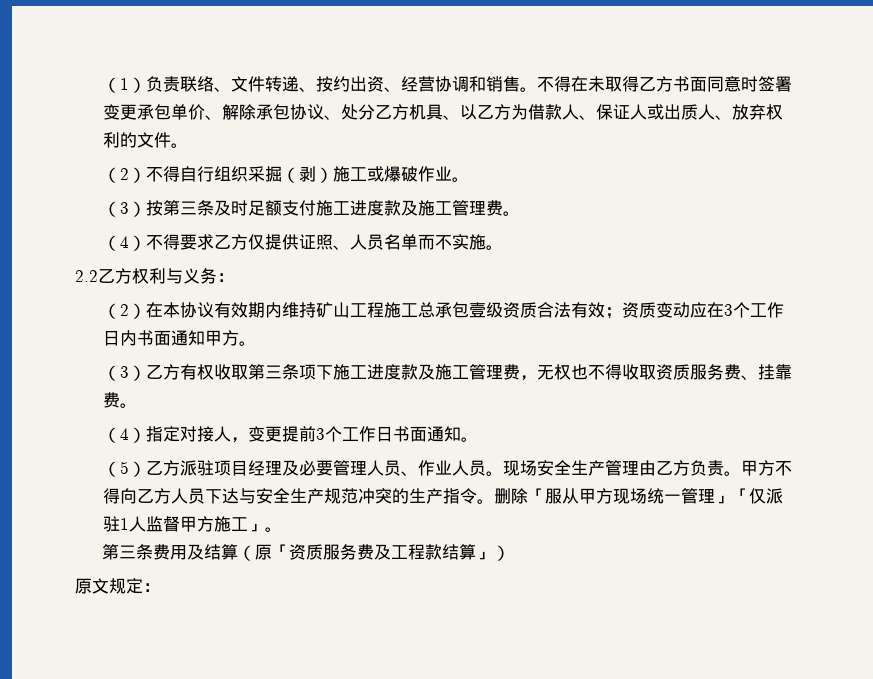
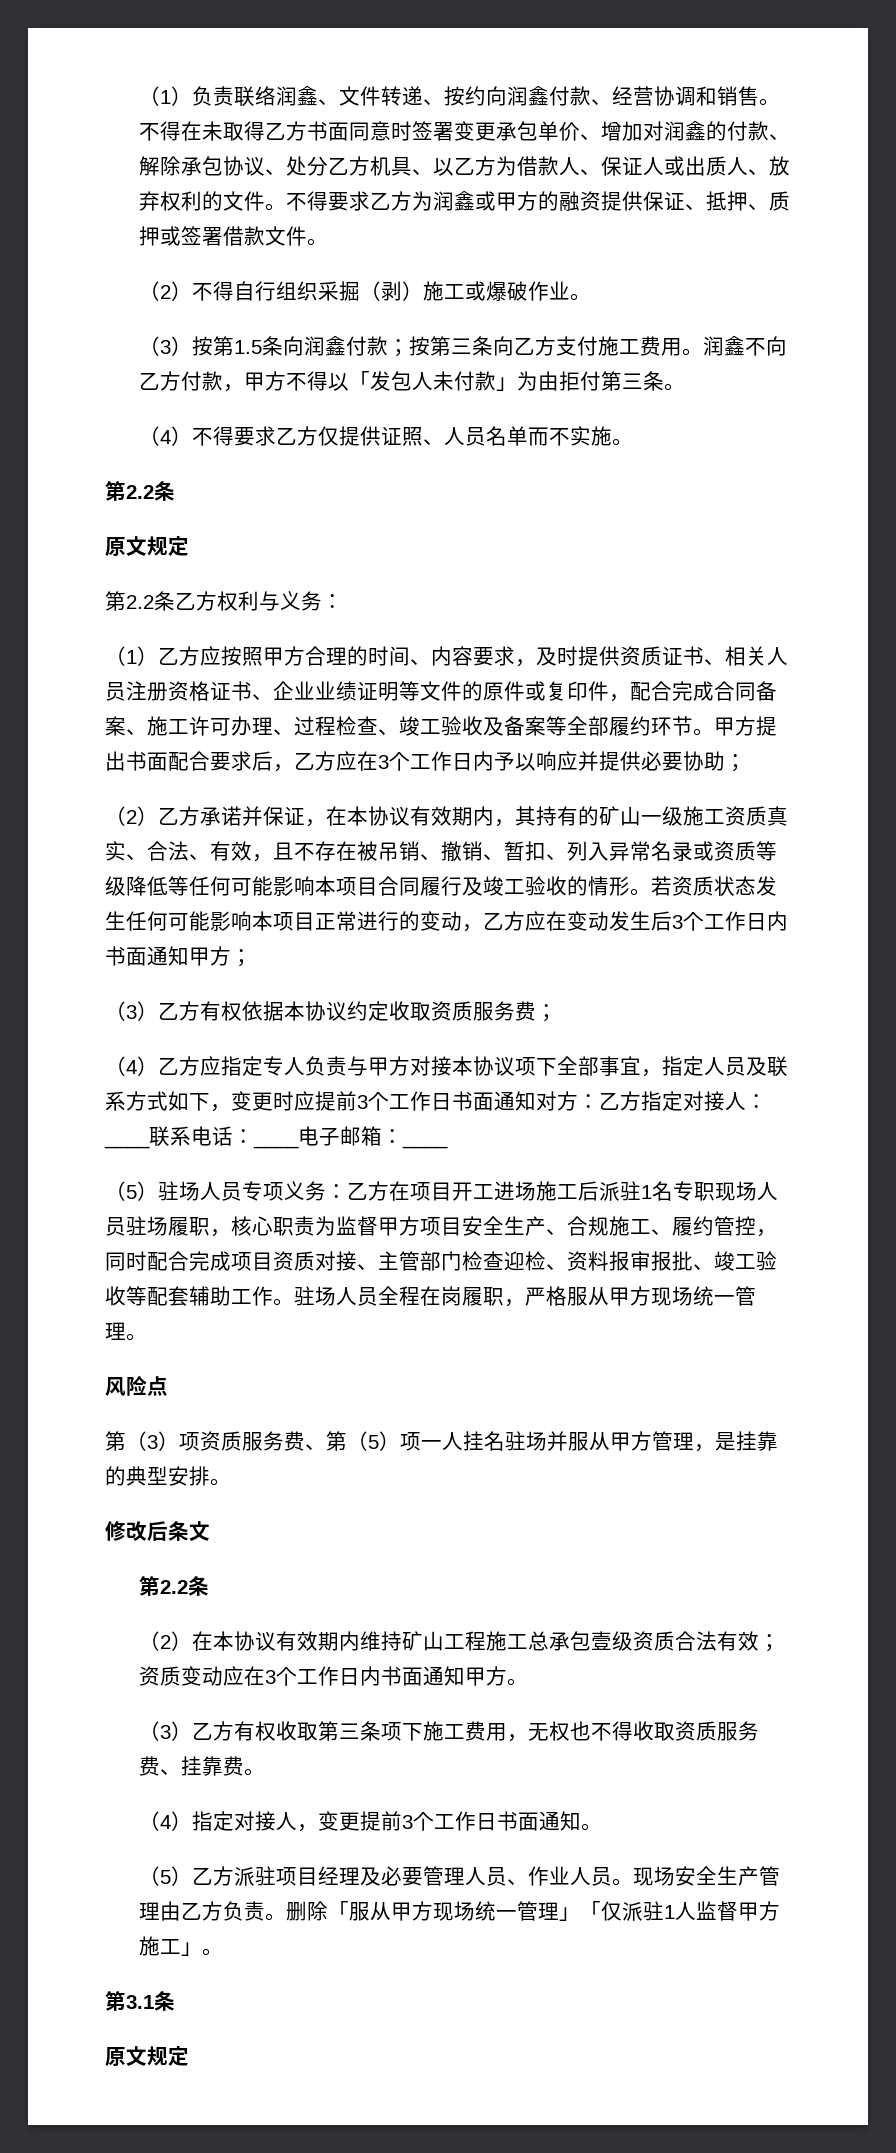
- （1）负责联络、文件转递、按约出资、经营协调和销售。
+ （1）负责联络润鑫、文件转递、按约向润鑫付款、经营协调和销售。
- 不得在未取得乙方书面同意时签署变更承包单价、解除承包协议、处分乙方机具、以乙方为借款人、保证人或出质人、放弃权利的文件。
+ 不得在未取得乙方书面同意时签署变更承包单价、增加对润鑫的付款、解除承包协议、处分乙方机具、以乙方为借款人、保证人或出质人、放弃权利的文件。不得要求乙方为润鑫或甲方的融资提供保证、抵押、质押或签署借款文件。
- （3）按第三条及时足额支付施工进度款及施工管理费。
+ （3）按第1.5条向润鑫付款；按第三条向乙方支付施工费用。润鑫不向乙方付款，甲方不得以「发包人未付款」为由拒付第三条。
  （4）不得要求乙方仅提供证照、人员名单而不实施。
- 2.2乙方权利与义务：
+ 第2.2条
+ 原文规定
+ 第2.2条乙方权利与义务：
+ （1）乙方应按照甲方合理的时间、内容要求，及时提供资质证书、相关人员注册资格证书、企业业绩证明等文件的原件或复印件，配合完成合同备案、施工许可办理、过程检查、竣工验收及备案等全部履约环节。甲方提出书面配合要求后，乙方应在3个工作日内予以响应并提供必要协助；
+ （2）乙方承诺并保证，在本协议有效期内，其持有的矿山一级施工资质真实、合法、有效，且不存在被吊销、撤销、暂扣、列入异常名录或资质等级降低等任何可能影响本项目合同履行及竣工验收的情形。若资质状态发生任何可能影响本项目正常进行的变动，乙方应在变动发生后3个工作日内书面通知甲方；
+ （3）乙方有权依据本协议约定收取资质服务费；
+ （4）乙方应指定专人负责与甲方对接本协议项下全部事宜，指定人员及联系方式如下，变更时应提前3个工作日书面通知对方：乙方指定对接人：____联系电话：____电子邮箱：____
+ （5）驻场人员专项义务：乙方在项目开工进场施工后派驻1名专职现场人员驻场履职，核心职责为监督甲方项目安全生产、合规施工、履约管控，同时配合完成项目资质对接、主管部门检查迎检、资料报审报批、竣工验收等配套辅助工作。驻场人员全程在岗履职，严格服从甲方现场统一管理。
+ 风险点
+ 第（3）项资质服务费、第（5）项一人挂名驻场并服从甲方管理，是挂靠的典型安排。
+ 修改后条文
+ 第2.2条
- （3）乙方有权收取第三条项下施工进度款及施工管理费，无权也不得收取资质服务费、挂靠费。
+ （3）乙方有权收取第三条项下施工费用，无权也不得收取资质服务费、挂靠费。
- 甲方不得向乙方人员下达与安全生产规范冲突的生产指令。
- 第三条费用及结算（原「资质服务费及工程款结算」）
- 原文规定：
+ 第3.1条
+ 原文规定

